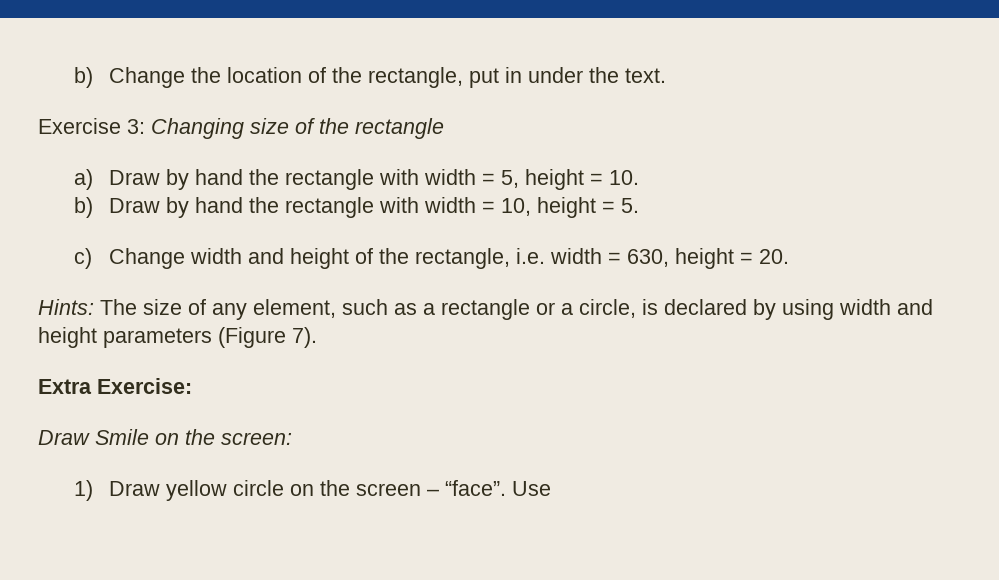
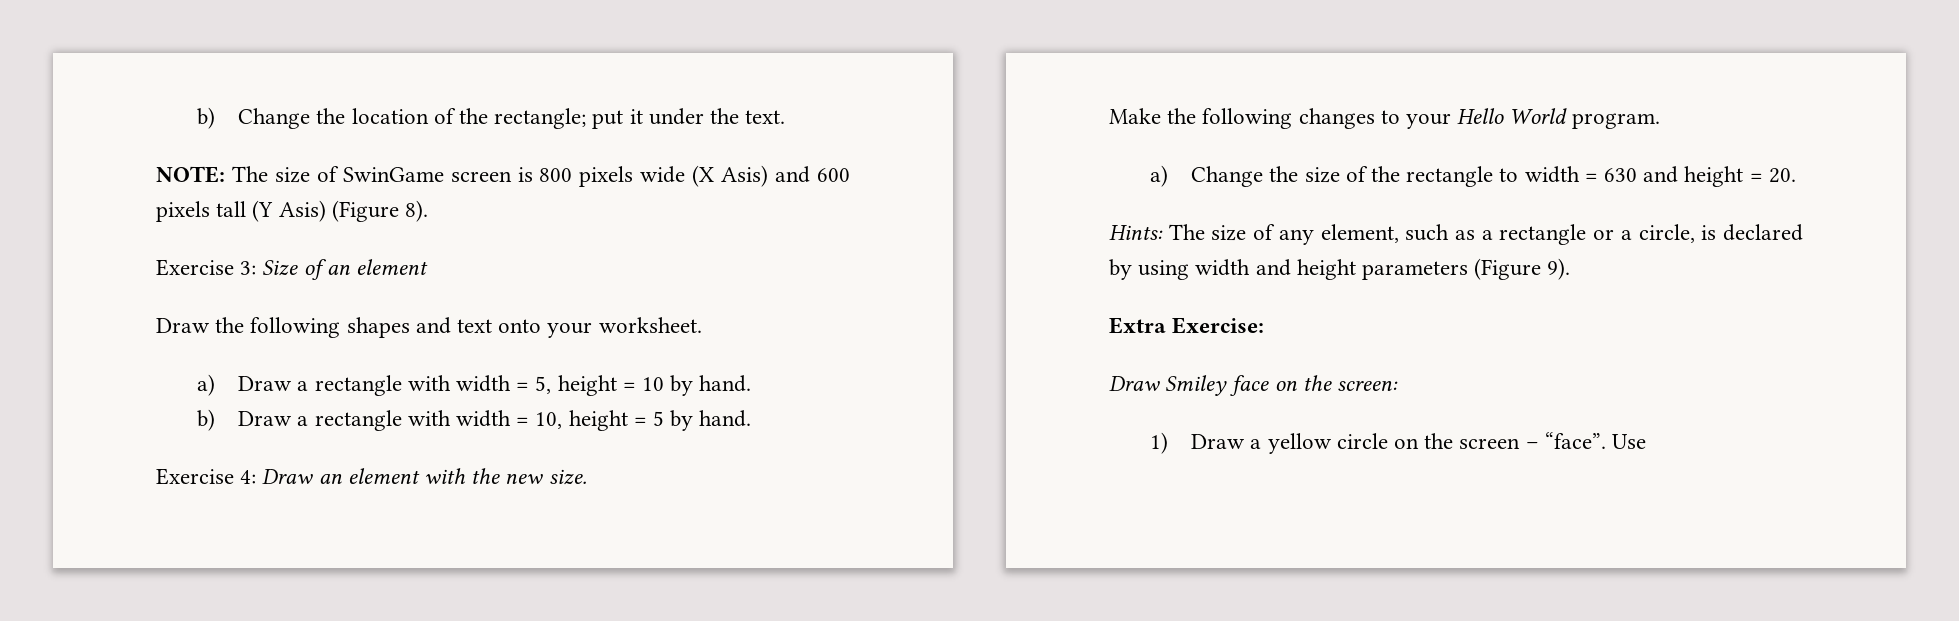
- b) Change the location of the rectangle, put in under the text.
+ b) Change the location of the rectangle; put it under the text.
- Exercise 3: Changing size of the rectangle
+ NOTE: The size of SwinGame screen is 800 pixels wide (X Asis) and 600 pixels tall (Y Asis) (Figure 8).
+ Exercise 3: Size of an element
+ Draw the following shapes and text onto your worksheet.
- a) Draw by hand the rectangle with width = 5, height = 10.
+ a) Draw a rectangle with width = 5, height = 10 by hand.
- b) Draw by hand the rectangle with width = 10, height = 5.
- c) Change width and height of the rectangle, i.e. width = 630, height = 20.
+ b) Draw a rectangle with width = 10, height = 5 by hand.
+ Exercise 4: Draw an element with the new size.
+ Make the following changes to your Hello World program.
+ a) Change the size of the rectangle to width = 630 and height = 20.
- Hints: The size of any element, such as a rectangle or a circle, is declared by using width and height parameters (Figure 7).
+ Hints: The size of any element, such as a rectangle or a circle, is declared by using width and height parameters (Figure 9).
- Draw Smile on the screen:
+ Draw Smiley face on the screen:
- 1) Draw yellow circle on the screen – “face”.
+ 1) Draw a yellow circle on the screen – “face”.

